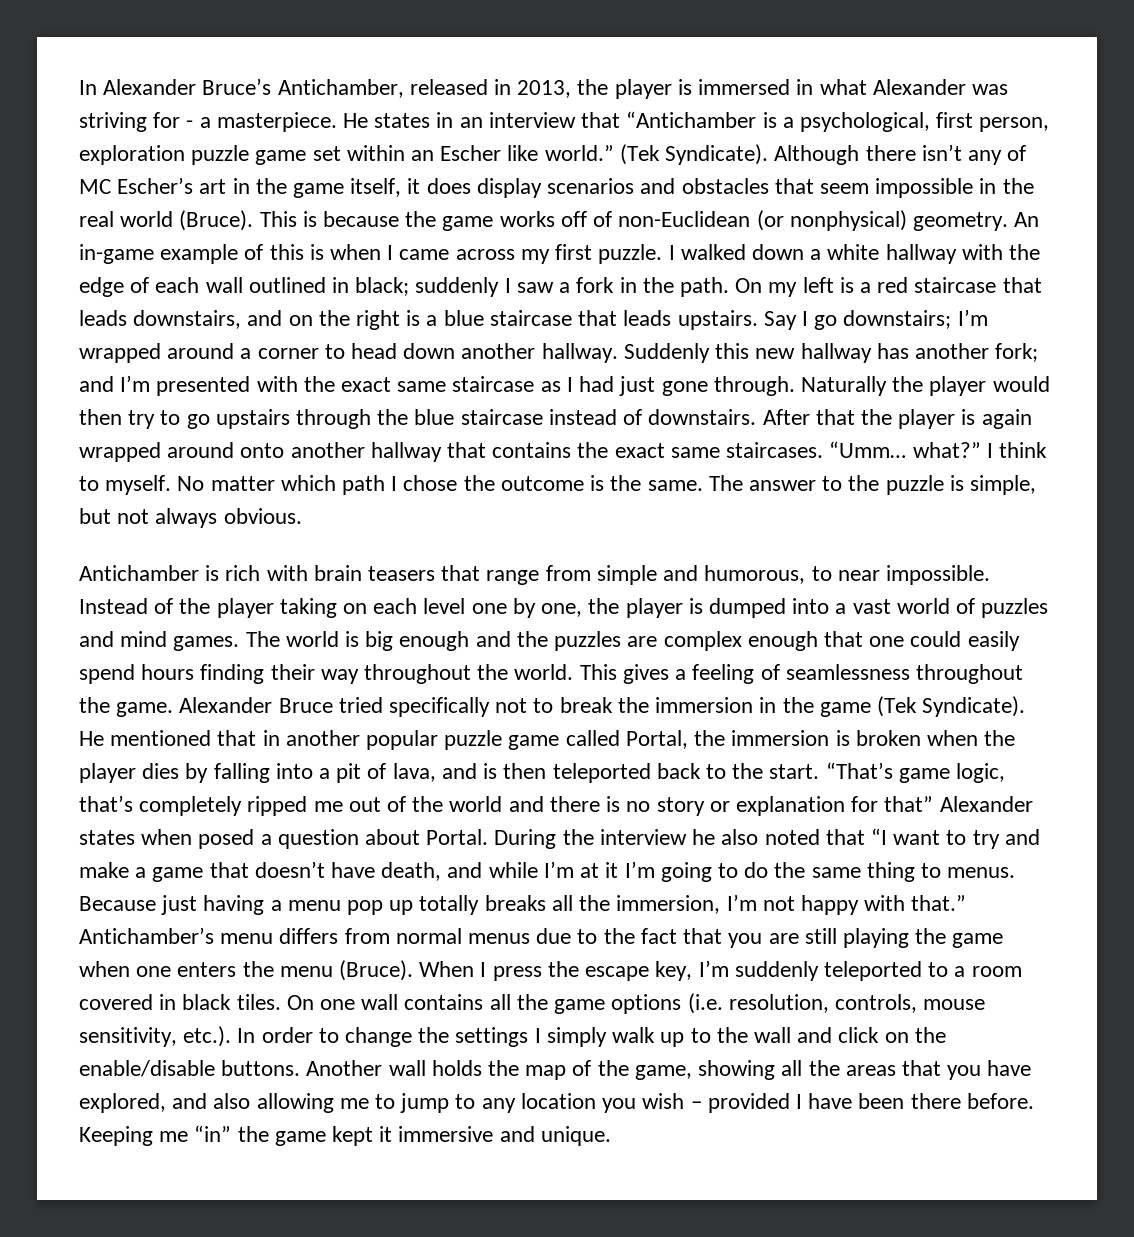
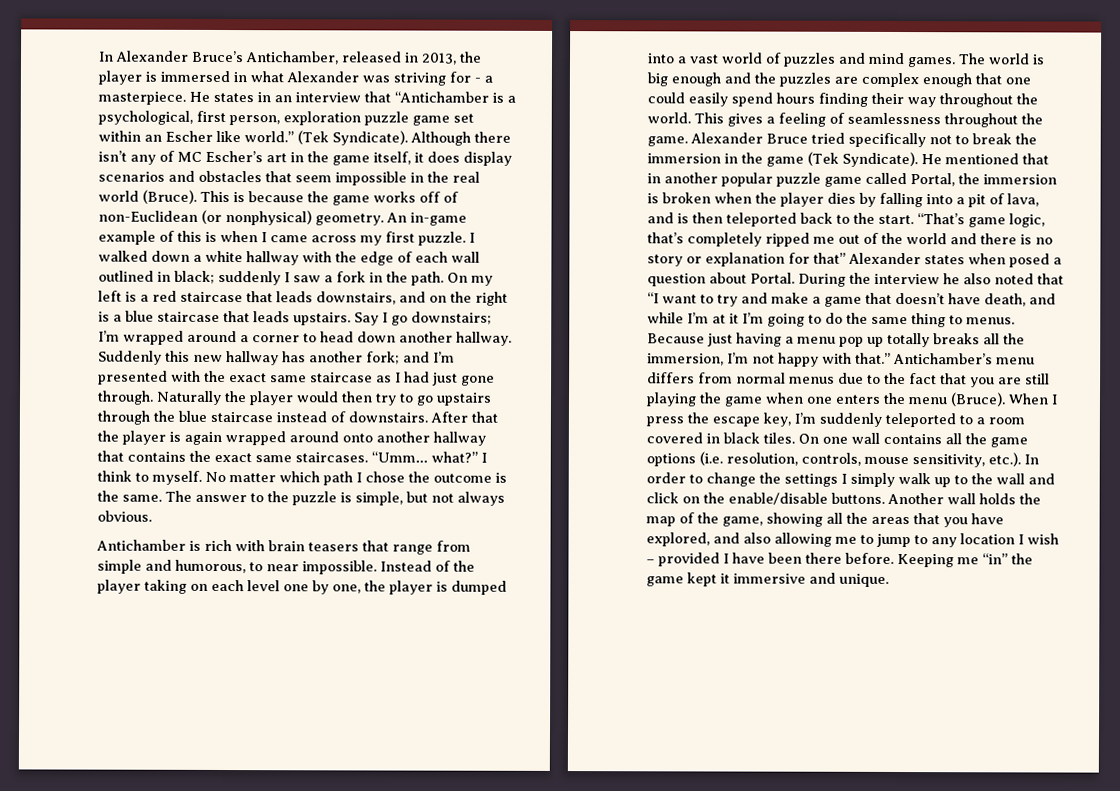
- Another wall holds the map of the game, showing all the areas that you have explored, and also allowing me to jump to any location you wish – provided I have been there before.
+ Another wall holds the map of the game, showing all the areas that you have explored, and also allowing me to jump to any location I wish – provided I have been there before.

